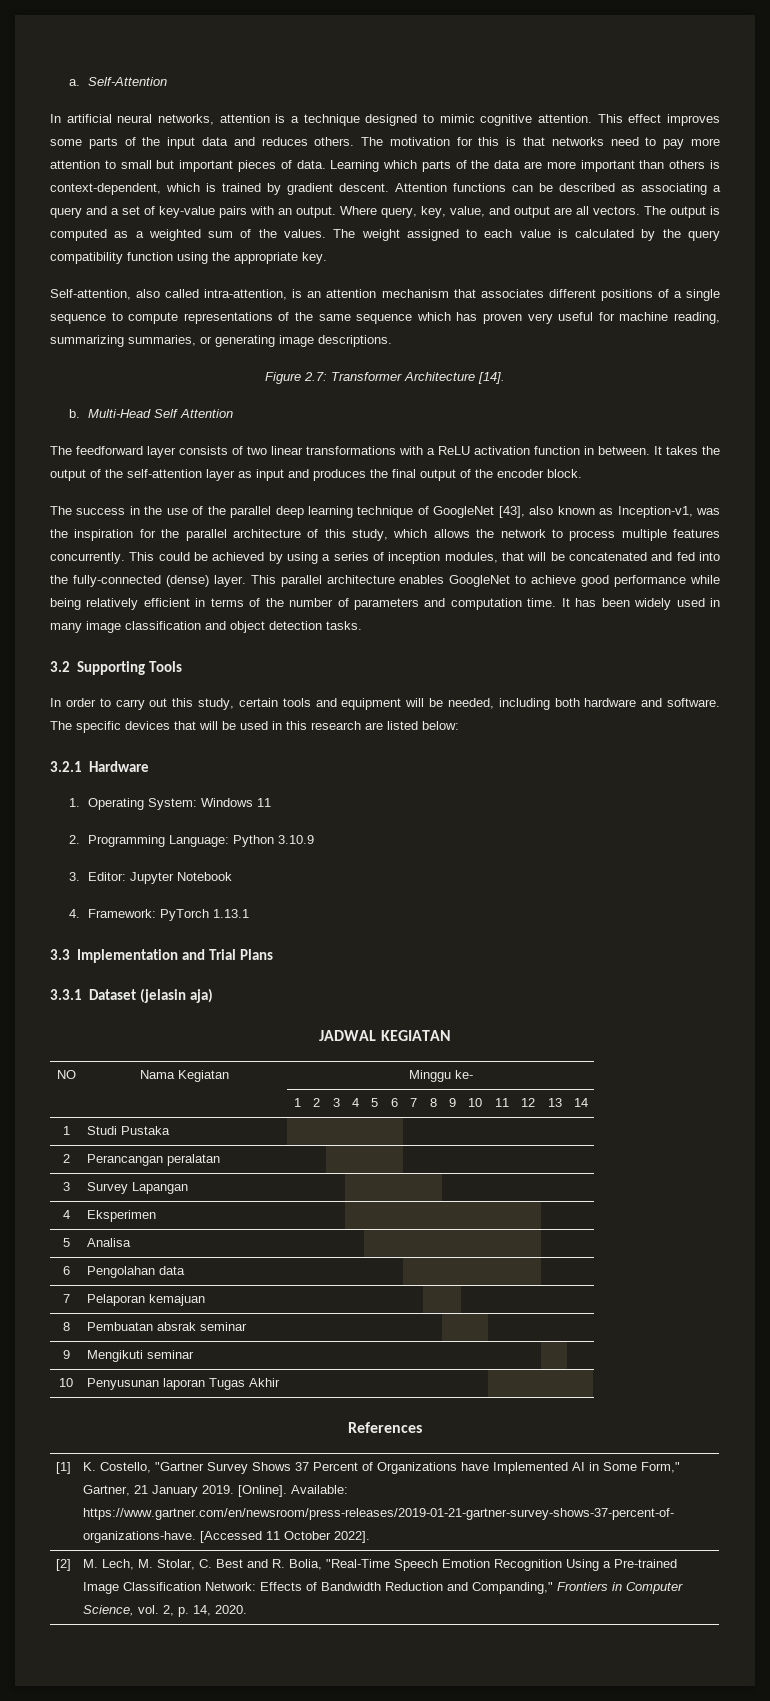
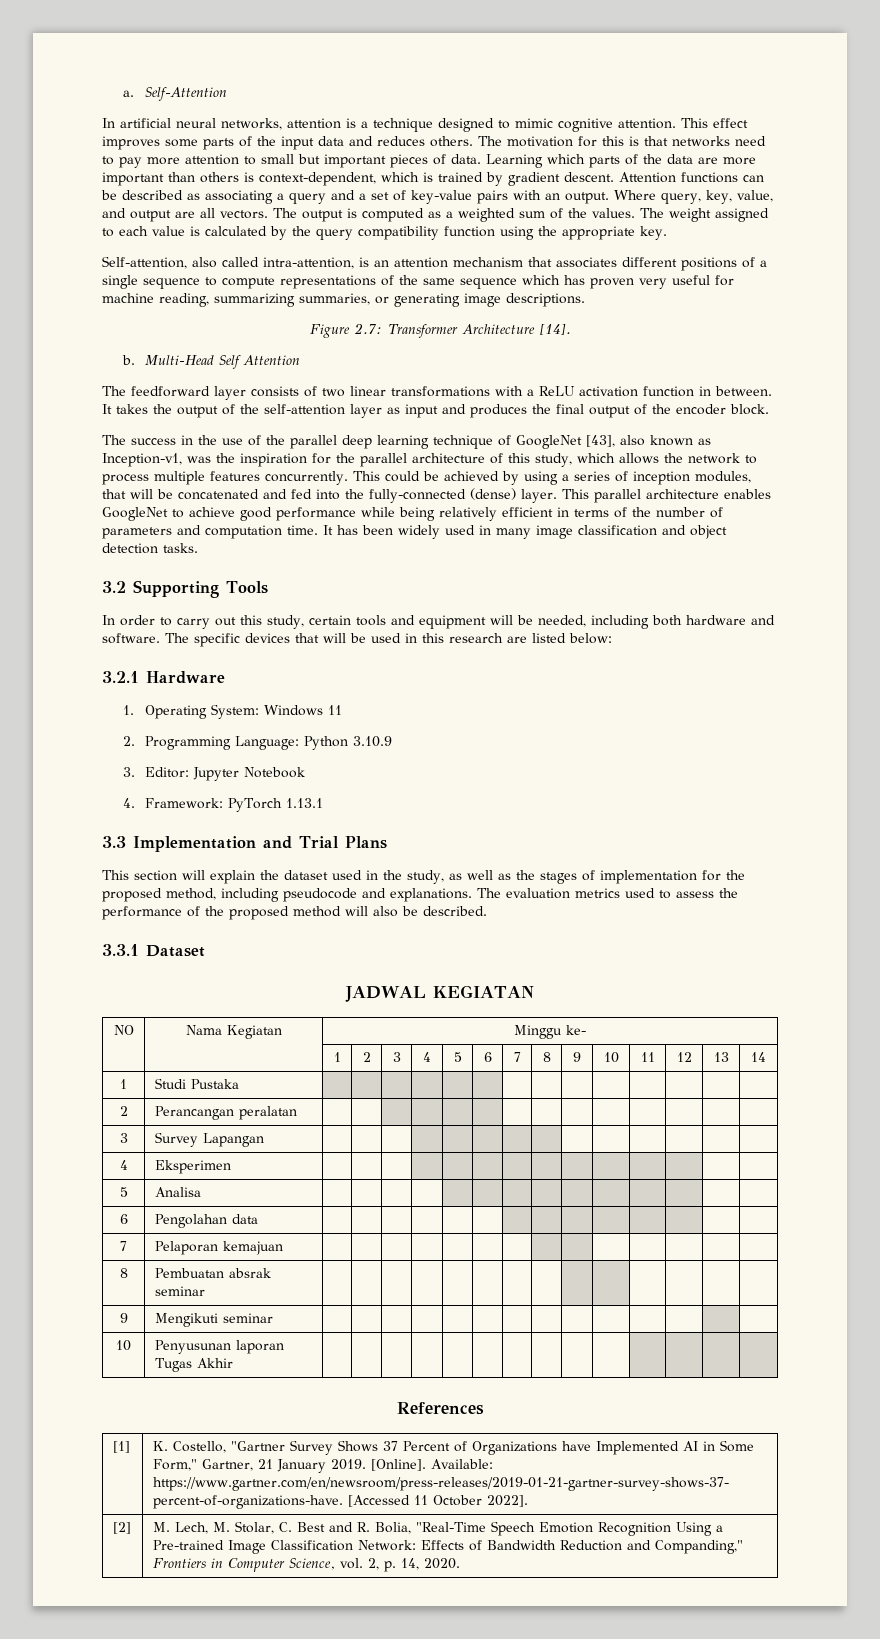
+ This section will explain the dataset used in the study, as well as the stages of implementation for the proposed method, including pseudocode and explanations. The evaluation metrics used to assess the performance of the proposed method will also be described.
- 3.3.1 Dataset (jelasin aja)
+ 3.3.1 Dataset

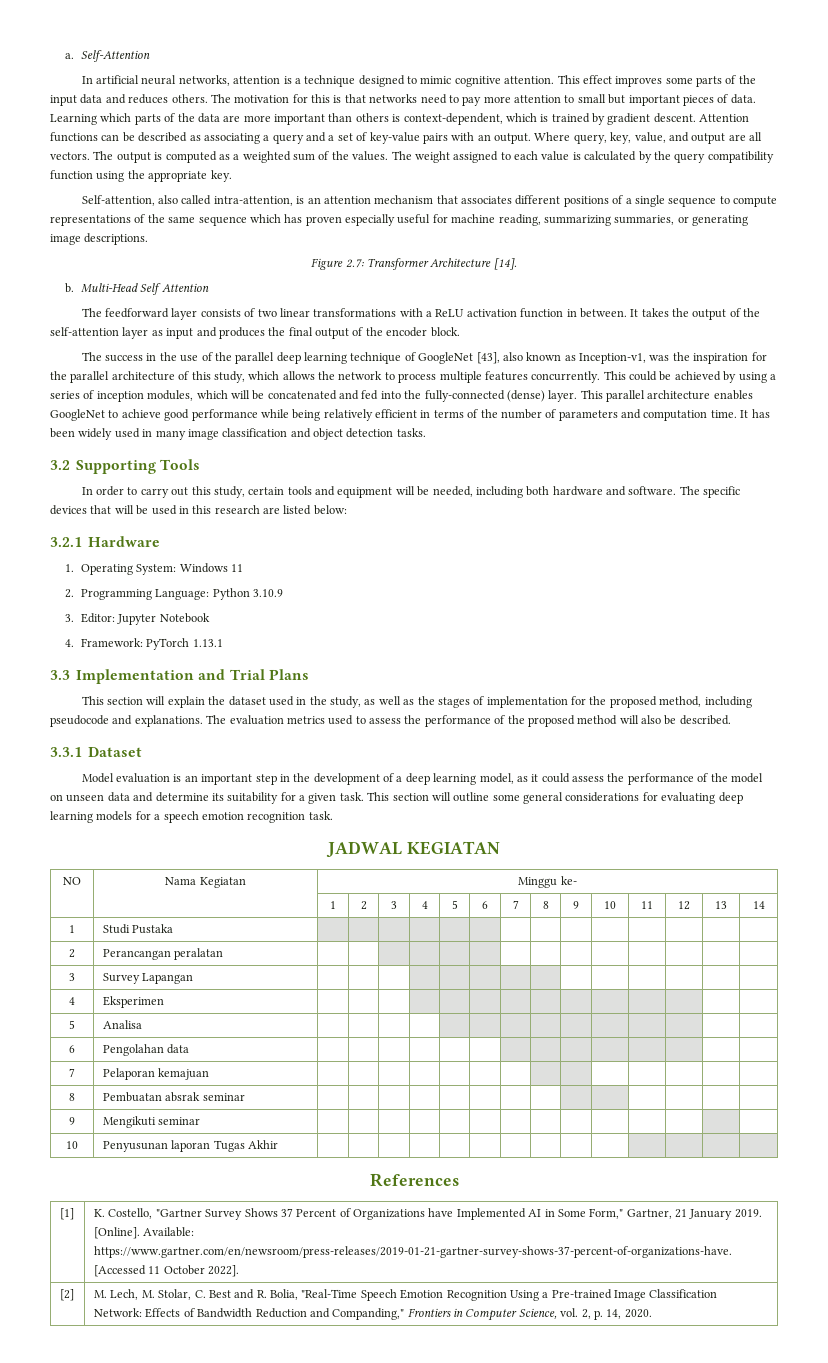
- Self-attention, also called intra-attention, is an attention mechanism that associates different positions of a single sequence to compute representations of the same sequence which has proven very useful for machine reading, summarizing summaries, or generating image descriptions.
+ Self-attention, also called intra-attention, is an attention mechanism that associates different positions of a single sequence to compute representations of the same sequence which has proven especially useful for machine reading, summarizing summaries, or generating image descriptions.
- This could be achieved by using a series of inception modules, that will be concatenated and fed into the fully-connected (dense) layer.
+ This could be achieved by using a series of inception modules, which will be concatenated and fed into the fully-connected (dense) layer.
+ Model evaluation is an important step in the development of a deep learning model, as it could assess the performance of the model on unseen data and determine its suitability for a given task. This section will outline some general considerations for evaluating deep learning models for a speech emotion recognition task.

